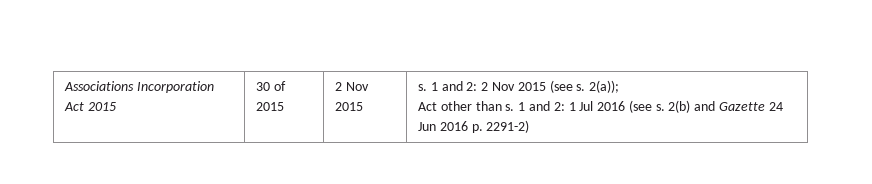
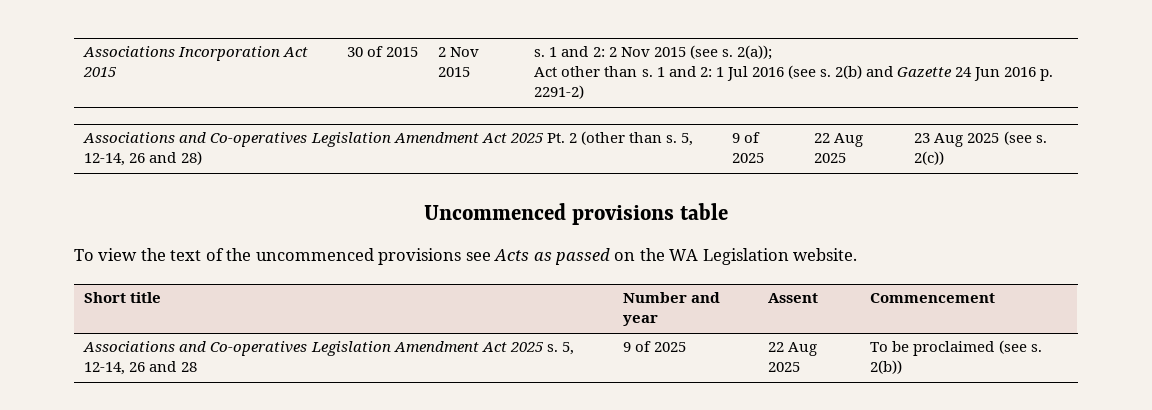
+ Associations and Co-operatives Legislation Amendment Act 2025 Pt. 2 (other than s. 5, 12-14, 26 and 28) | 9 of 2025 | 22 Aug 2025 | 23 Aug 2025 (see s. 2(c))
+ Uncommenced provisions table
+ To view the text of the uncommenced provisions see Acts as passed on the WA Legislation website.
+ Short title | Number and year | Assent | Commencement
+ Associations and Co-operatives Legislation Amendment Act 2025 s. 5, 12-14, 26 and 28 | 9 of 2025 | 22 Aug 2025 | To be proclaimed (see s. 2(b))

